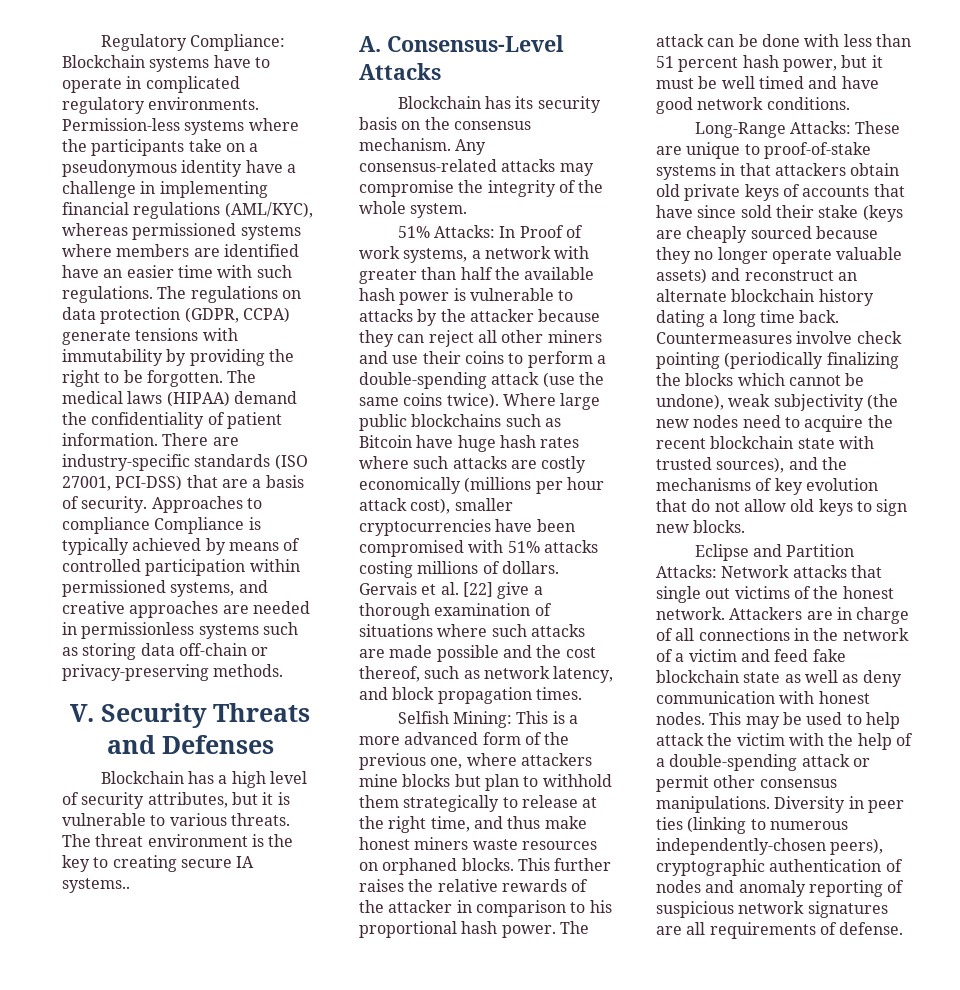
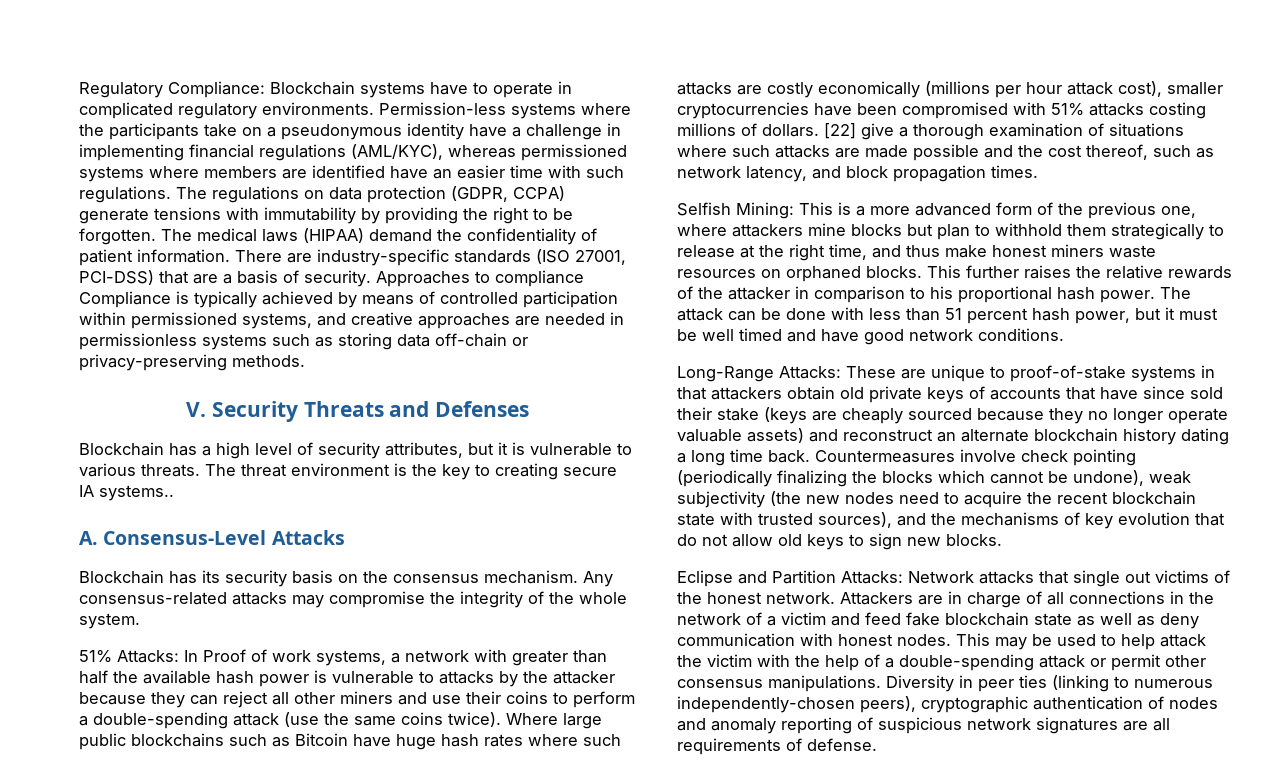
- Gervais et al. [22] give a thorough examination of situations where such attacks are made possible and the cost thereof, such as network latency, and block propagation times.
+ [22] give a thorough examination of situations where such attacks are made possible and the cost thereof, such as network latency, and block propagation times.

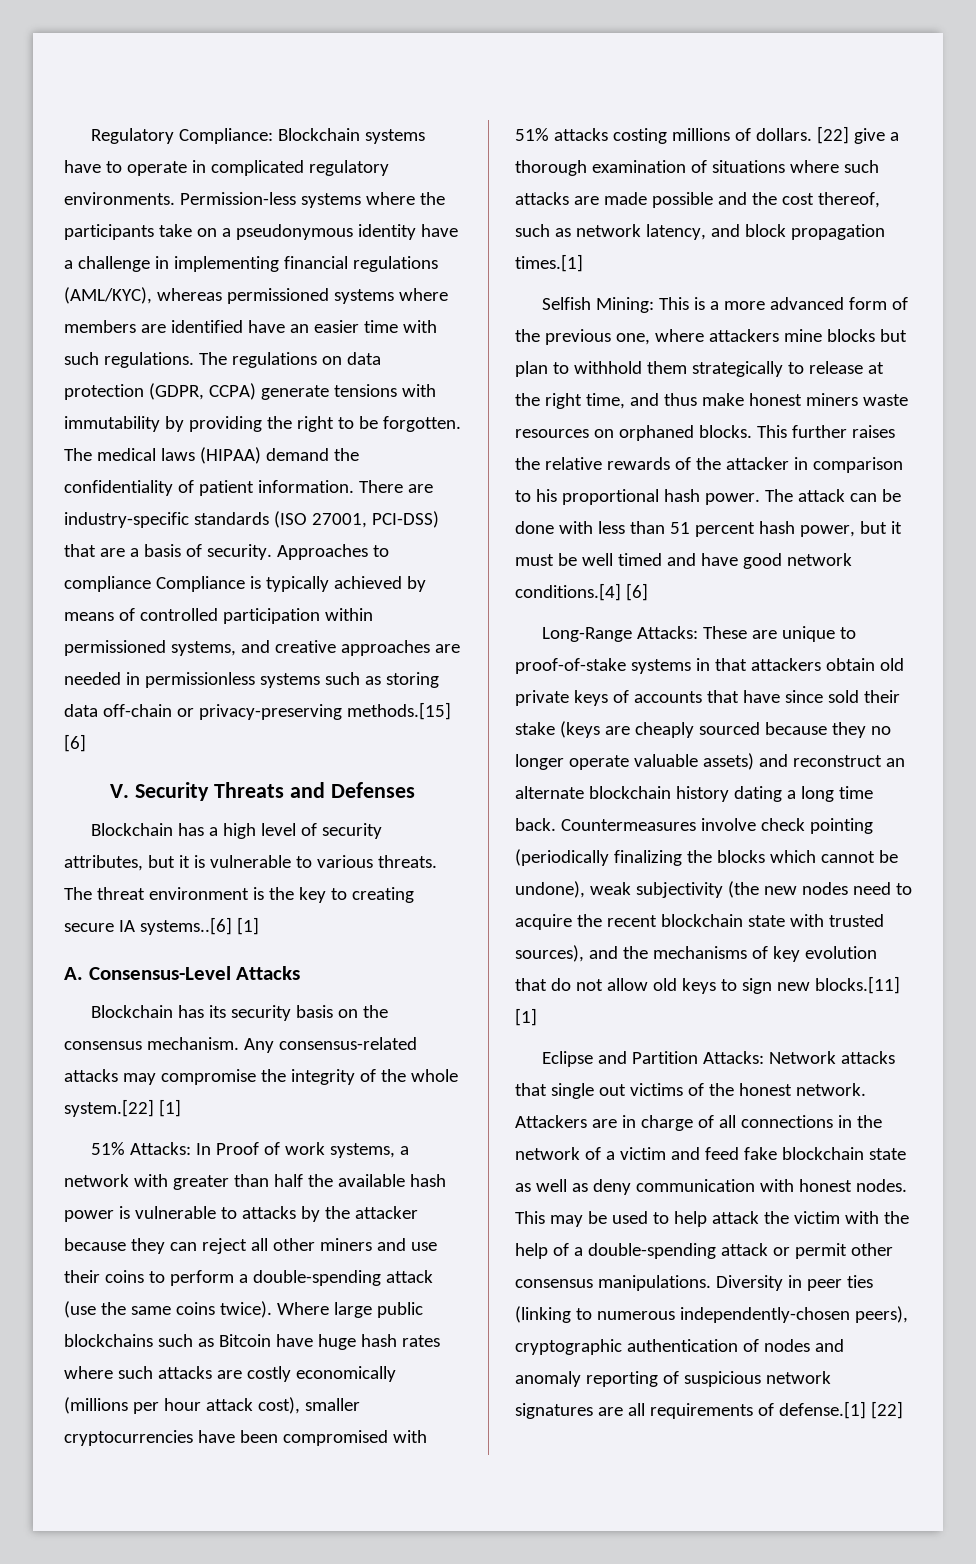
- Approaches to compliance Compliance is typically achieved by means of controlled participation within permissioned systems, and creative approaches are needed in permissionless systems such as storing data off-chain or privacy-preserving methods.
+ Approaches to compliance Compliance is typically achieved by means of controlled participation within permissioned systems, and creative approaches are needed in permissionless systems such as storing data off-chain or privacy-preserving methods.[15] [6]
- The threat environment is the key to creating secure IA systems..
+ The threat environment is the key to creating secure IA systems..[6] [1]
- Any consensus-related attacks may compromise the integrity of the whole system.
+ Any consensus-related attacks may compromise the integrity of the whole system.[22] [1]
- [22] give a thorough examination of situations where such attacks are made possible and the cost thereof, such as network latency, and block propagation times.
+ [22] give a thorough examination of situations where such attacks are made possible and the cost thereof, such as network latency, and block propagation times.[1]
- The attack can be done with less than 51 percent hash power, but it must be well timed and have good network conditions.
+ The attack can be done with less than 51 percent hash power, but it must be well timed and have good network conditions.[4] [6]
- Countermeasures involve check pointing (periodically finalizing the blocks which cannot be undone), weak subjectivity (the new nodes need to acquire the recent blockchain state with trusted sources), and the mechanisms of key evolution that do not allow old keys to sign new blocks.
+ Countermeasures involve check pointing (periodically finalizing the blocks which cannot be undone), weak subjectivity (the new nodes need to acquire the recent blockchain state with trusted sources), and the mechanisms of key evolution that do not allow old keys to sign new blocks.[11] [1]
- Diversity in peer ties (linking to numerous independently-chosen peers), cryptographic authentication of nodes and anomaly reporting of suspicious network signatures are all requirements of defense.
+ Diversity in peer ties (linking to numerous independently-chosen peers), cryptographic authentication of nodes and anomaly reporting of suspicious network signatures are all requirements of defense.[1] [22]

